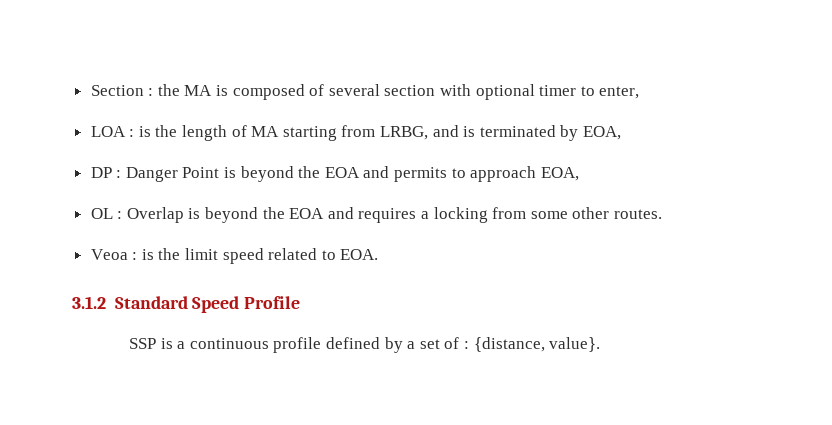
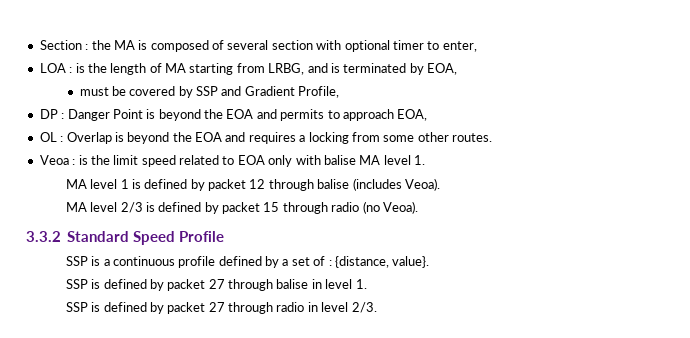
+ must be covered by SSP and Gradient Profile,
- Veoa : is the limit speed related to EOA.
- 3.1.2 Standard Speed Profile
+ Veoa : is the limit speed related to EOA only with balise MA level 1.
+ MA level 1 is defined by packet 12 through balise (includes Veoa).
+ MA level 2/3 is defined by packet 15 through radio (no Veoa).
+ 3.3.2 Standard Speed Profile
+ SSP is defined by packet 27 through balise in level 1.
+ SSP is defined by packet 27 through radio in level 2/3.

